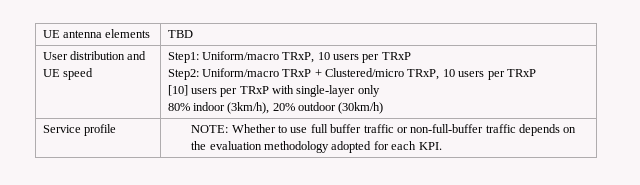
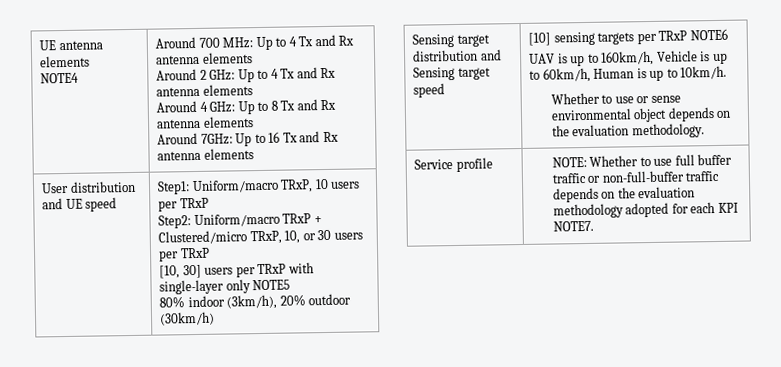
- TBD
+ NOTE4 | Around 700 MHz: Up to 4 Tx and Rx antenna elements
+ Around 2 GHz: Up to 4 Tx and Rx antenna elements
+ Around 4 GHz: Up to 8 Tx and Rx antenna elements
+ Around 7GHz: Up to 16 Tx and Rx antenna elements
  User distribution and UE speed | Step1: Uniform/macro TRxP, 10 users per TRxP
- Step2: Uniform/macro TRxP + Clustered/micro TRxP, 10 users per TRxP
- [10] users per TRxP with single-layer only
+ Step2: Uniform/macro TRxP + Clustered/micro TRxP, 10, or 30 users per TRxP
+ [10, 30] users per TRxP with single-layer only NOTE5
+ Sensing target distribution and Sensing target speed | [10] sensing targets per TRxP NOTE6
+ UAV is up to 160km/h, Vehicle is up to 60km/h, Human is up to 10km/h.
+ Whether to use or sense environmental object depends on the evaluation methodology.
- Service profile | NOTE: Whether to use full buffer traffic or non-full-buffer traffic depends on the evaluation methodology adopted for each KPI.
+ Service profile | NOTE: Whether to use full buffer traffic or non-full-buffer traffic depends on the evaluation methodology adopted for each KPI NOTE7.

